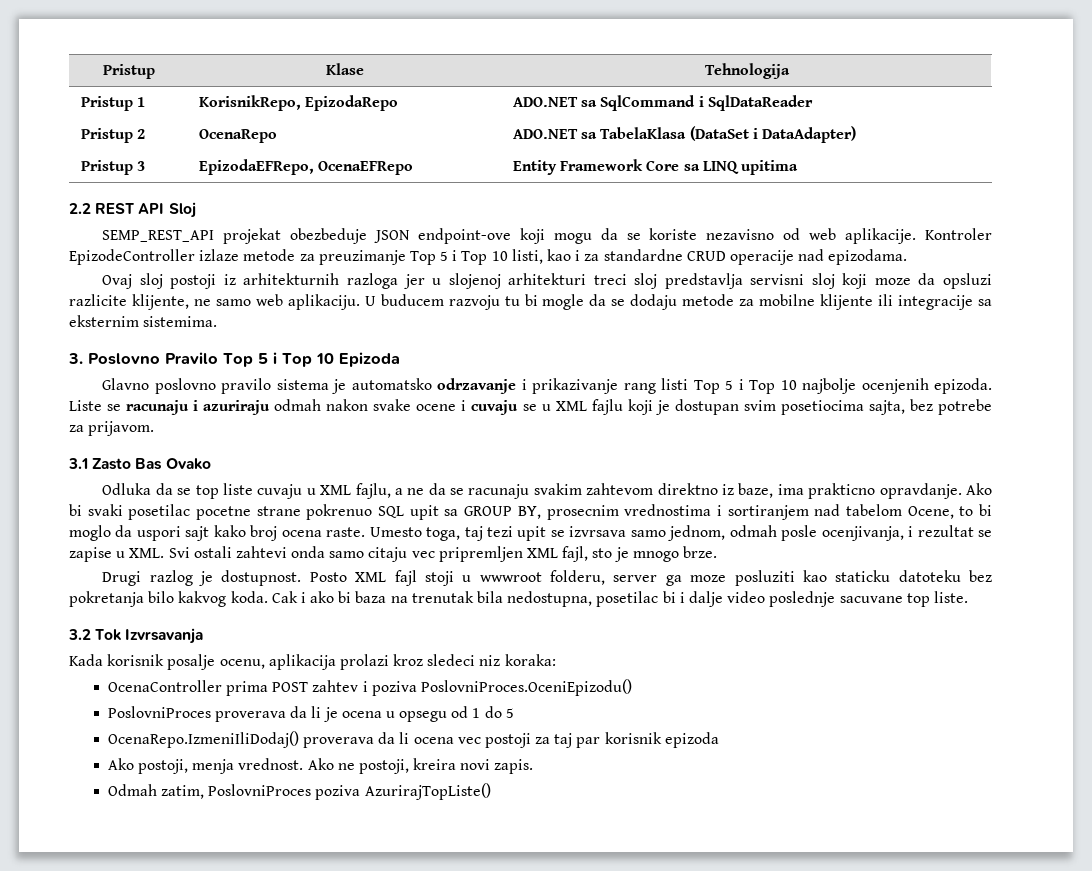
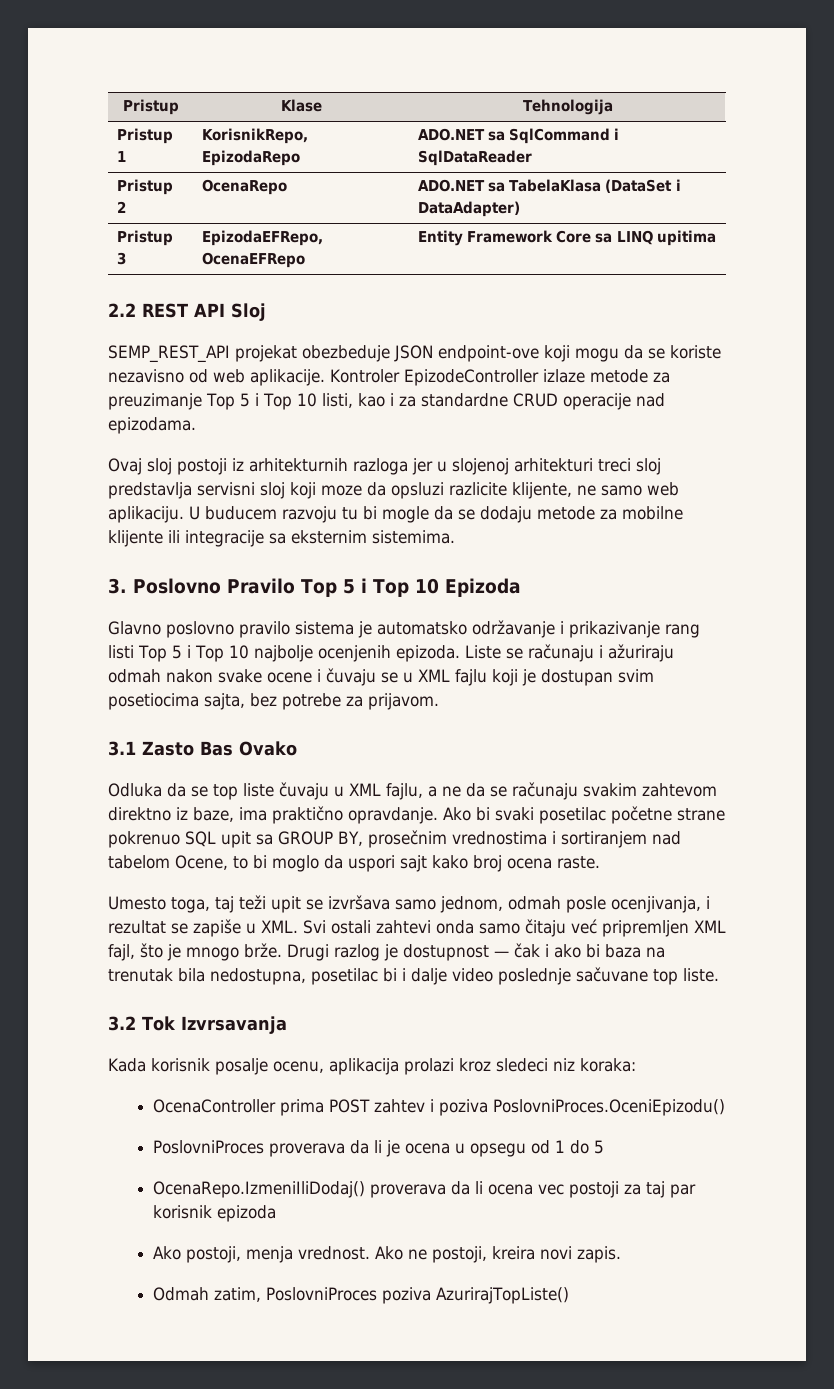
- Glavno poslovno pravilo sistema je automatsko odrzavanje i prikazivanje rang listi Top 5 i Top 10 najbolje ocenjenih epizoda.
+ Glavno poslovno pravilo sistema je automatsko održavanje i prikazivanje rang listi Top 5 i Top 10 najbolje ocenjenih epizoda.
- Liste se racunaju i azuriraju odmah nakon svake ocene i cuvaju se u XML fajlu koji je dostupan svim posetiocima sajta, bez potrebe za prijavom.
+ Liste se računaju i ažuriraju odmah nakon svake ocene i čuvaju se u XML fajlu koji je dostupan svim posetiocima sajta, bez potrebe za prijavom.
- Odluka da se top liste cuvaju u XML fajlu, a ne da se racunaju svakim zahtevom direktno iz baze, ima prakticno opravdanje.
+ Odluka da se top liste čuvaju u XML fajlu, a ne da se računaju svakim zahtevom direktno iz baze, ima praktično opravdanje.
- Ako bi svaki posetilac pocetne strane pokrenuo SQL upit sa GROUP BY, prosecnim vrednostima i sortiranjem nad tabelom Ocene, to bi moglo da uspori sajt kako broj ocena raste. Umesto toga, taj tezi upit se izvrsava samo jednom, odmah posle ocenjivanja, i rezultat se zapise u XML. Svi ostali zahtevi onda samo citaju vec pripremljen XML fajl, sto je mnogo brze.
- Drugi razlog je dostupnost. Posto XML fajl stoji u wwwroot folderu, server ga moze posluziti kao staticku datoteku bez pokretanja bilo kakvog koda. Cak i ako bi baza na trenutak bila nedostupna, posetilac bi i dalje video poslednje sacuvane top liste.
+ Ako bi svaki posetilac početne strane pokrenuo SQL upit sa GROUP BY, prosečnim vrednostima i sortiranjem nad tabelom Ocene, to bi moglo da uspori sajt kako broj ocena raste.
+ Umesto toga, taj teži upit se izvršava samo jednom, odmah posle ocenjivanja, i rezultat se zapiše u XML. Svi ostali zahtevi onda samo čitaju već pripremljen XML fajl, što je mnogo brže. Drugi razlog je dostupnost — čak i ako bi baza na trenutak bila nedostupna, posetilac bi i dalje video poslednje sačuvane top liste.

